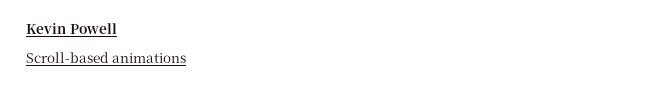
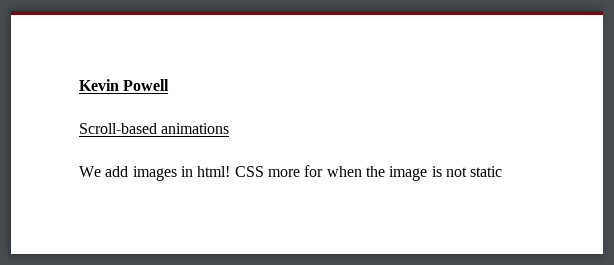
+ We add images in html! CSS more for when the image is not static

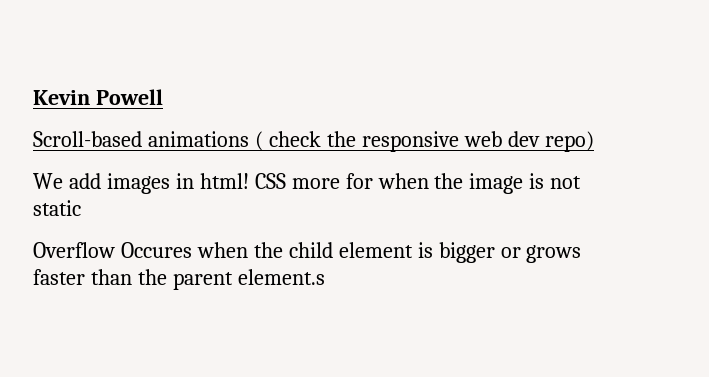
- Scroll-based animations
+ Scroll-based animations ( check the responsive web dev repo)
+ Overflow Occures when the child element is bigger or grows faster than the parent element.s

